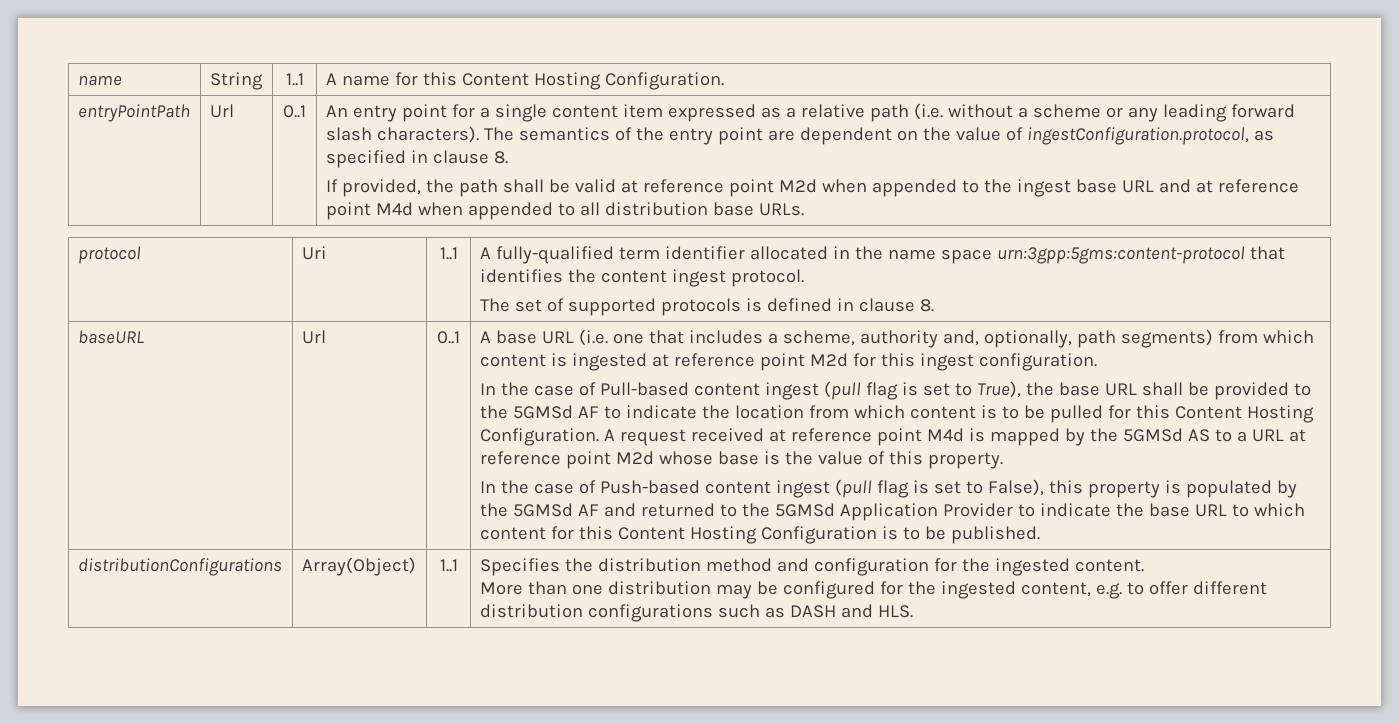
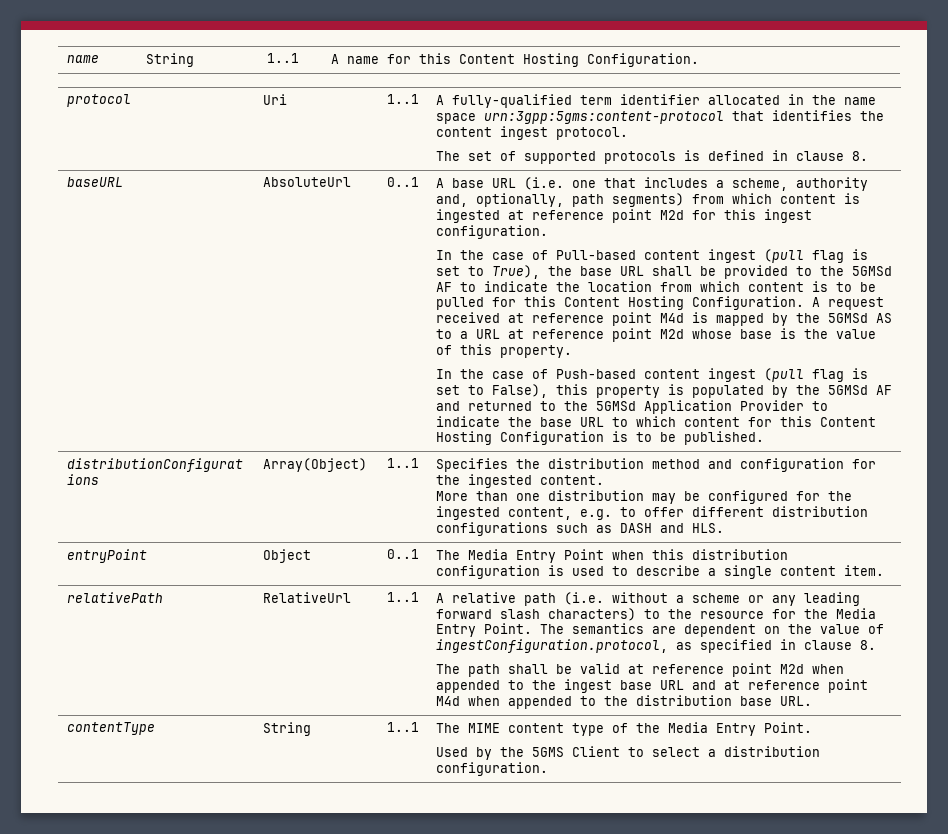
- entryPointPath | Url | 0..1 | An entry point for a single content item expressed as a relative path (i.e. without a scheme or any leading forward slash characters). The semantics of the entry point are dependent on the value of ingestConfiguration.protocol, as specified in clause 8.
- If provided, the path shall be valid at reference point M2d when appended to the ingest base URL and at reference point M4d when appended to all distribution base URLs.
- baseURL | Url
+ baseURL | AbsoluteUrl
+ entryPoint | Object | 0..1 | The Media Entry Point when this distribution configuration is used to describe a single content item.
+ relativePath | RelativeUrl | 1..1 | A relative path (i.e. without a scheme or any leading forward slash characters) to the resource for the Media Entry Point. The semantics are dependent on the value of ingestConfiguration.protocol, as specified in clause 8.
+ The path shall be valid at reference point M2d when appended to the ingest base URL and at reference point M4d when appended to the distribution base URL.
+ contentType | String | 1..1 | The MIME content type of the Media Entry Point.
+ Used by the 5GMS Client to select a distribution configuration.

